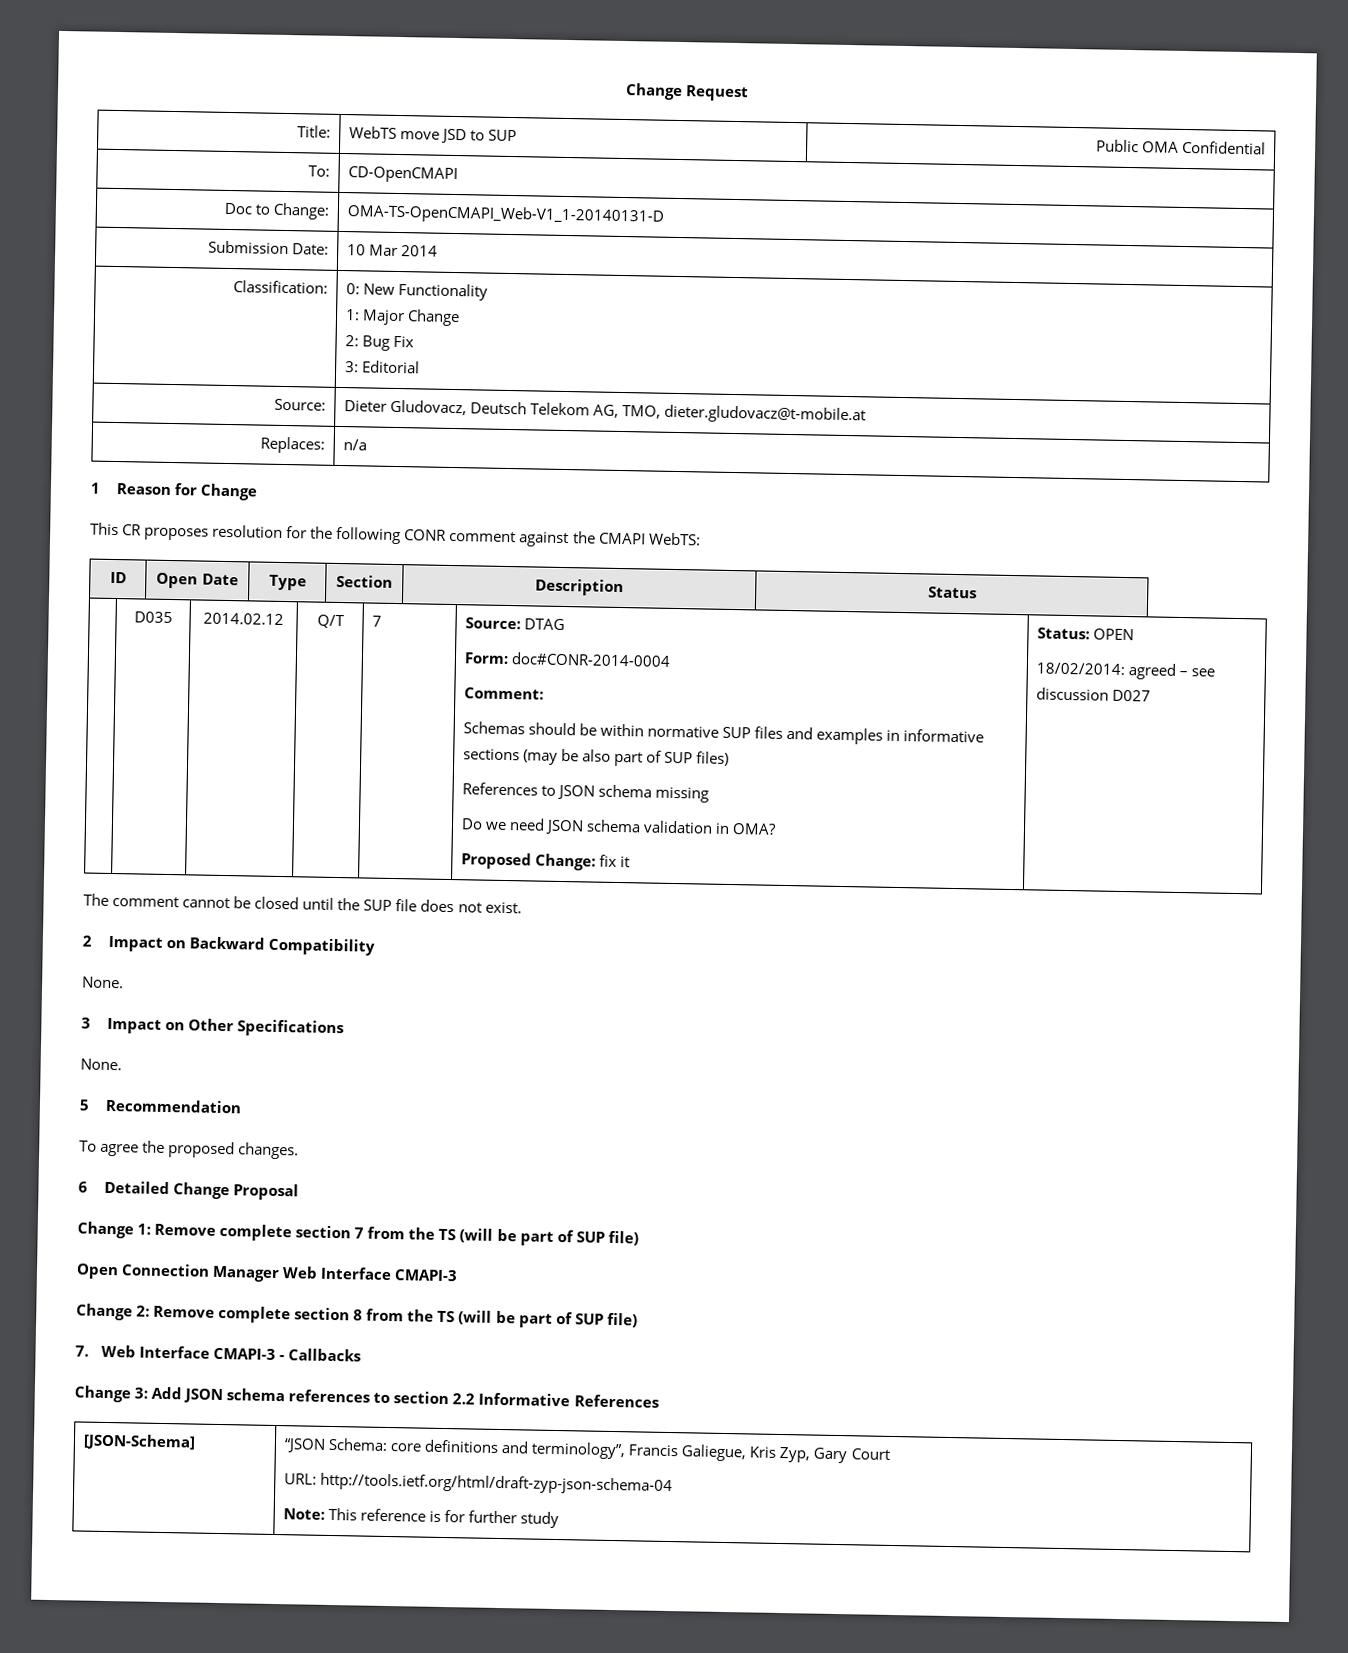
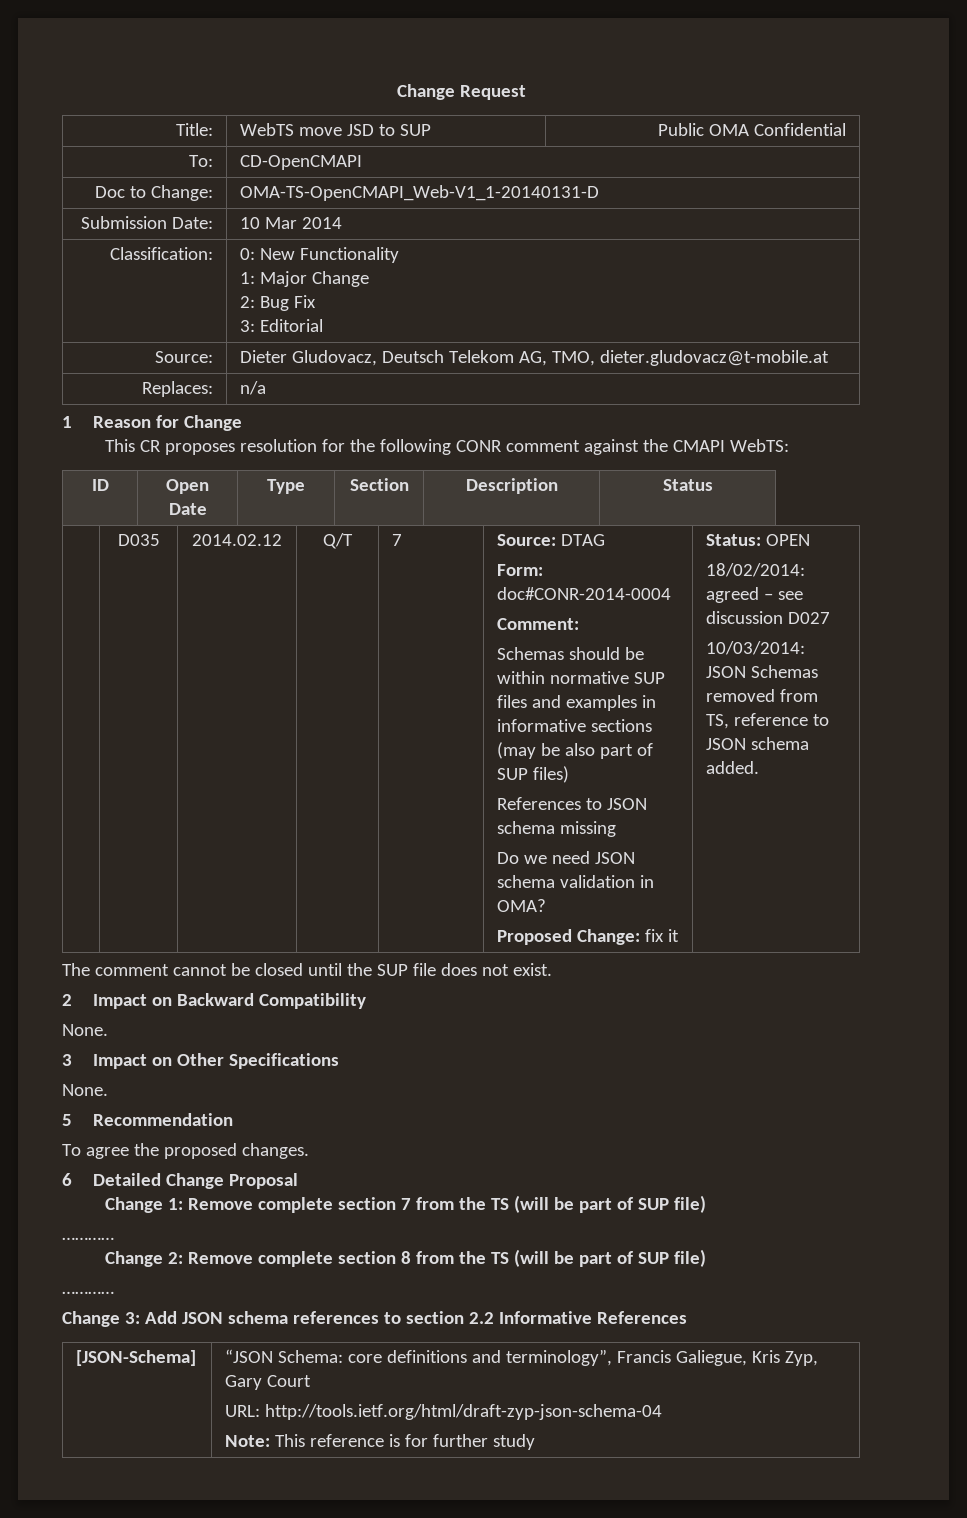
+ 10/03/2014: JSON Schemas removed from TS, reference to JSON schema added.
  Change 1: Remove complete section 7 from the TS (will be part of SUP file)
- Open Connection Manager Web Interface CMAPI-3
+ …………
  Change 2: Remove complete section 8 from the TS (will be part of SUP file)
- 7. Web Interface CMAPI-3 - Callbacks
+ …………

